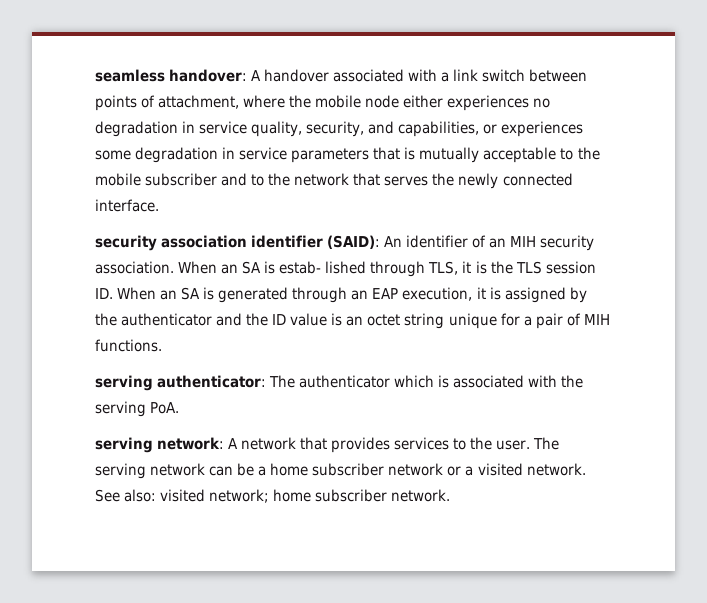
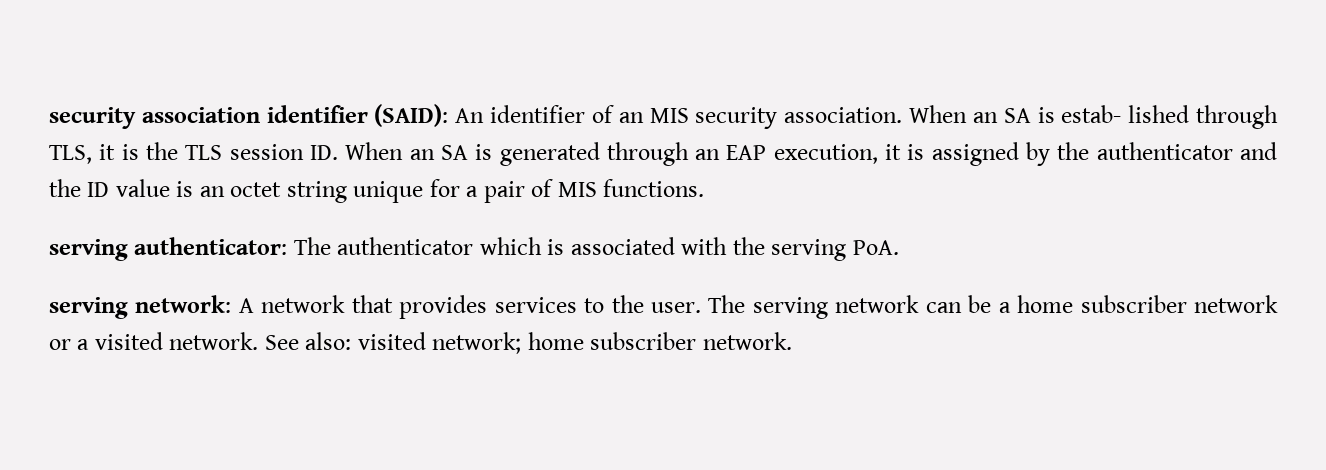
- seamless handover: A handover associated with a link switch between points of attachment, where the mobile node either experiences no degradation in service quality, security, and capabilities, or experiences some degradation in service parameters that is mutually acceptable to the mobile subscriber and to the network that serves the newly connected interface.
- security association identifier (SAID): An identifier of an MIH security association.
+ security association identifier (SAID): An identifier of an MIS security association.
- When an SA is estab- lished through TLS, it is the TLS session ID. When an SA is generated through an EAP execution, it is assigned by the authenticator and the ID value is an octet string unique for a pair of MIH functions.
+ When an SA is estab- lished through TLS, it is the TLS session ID. When an SA is generated through an EAP execution, it is assigned by the authenticator and the ID value is an octet string unique for a pair of MIS functions.

